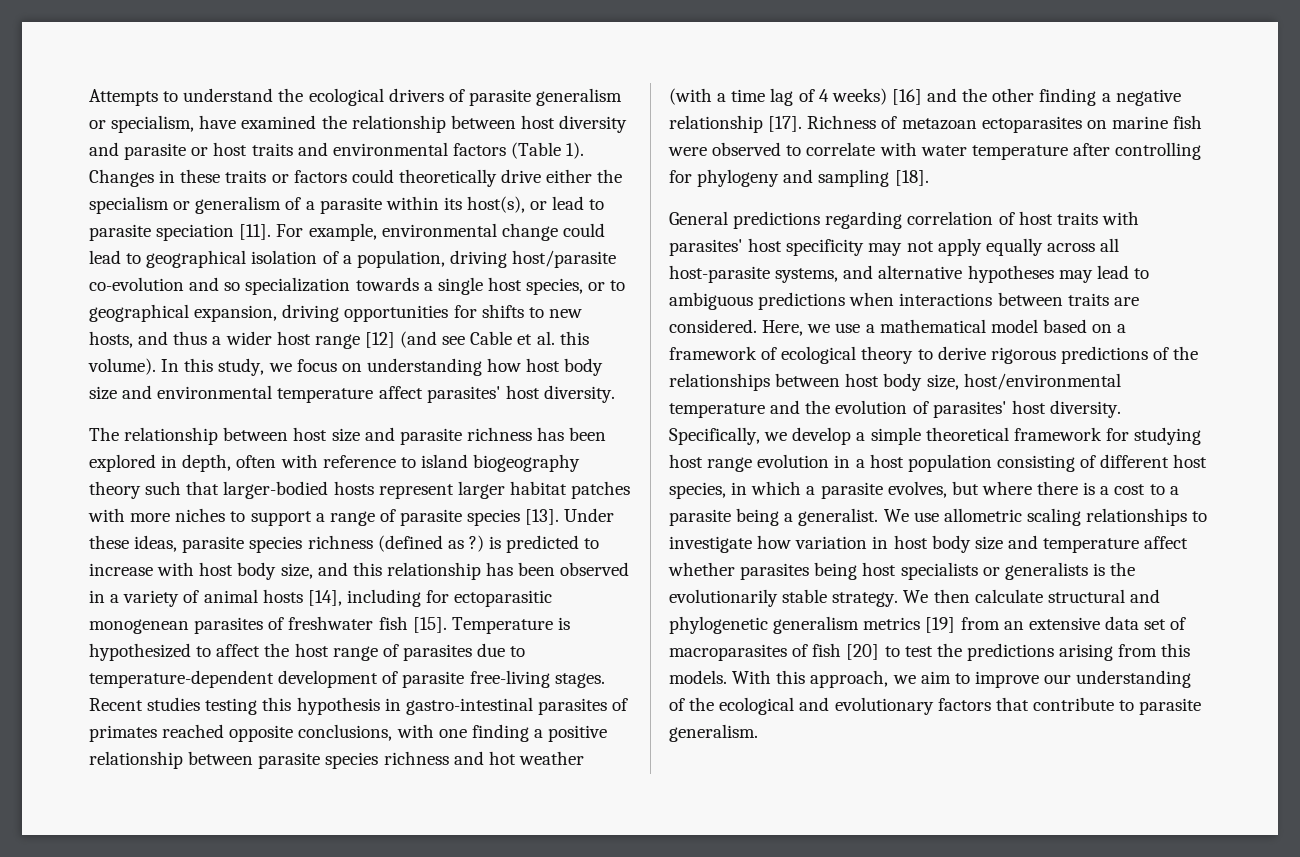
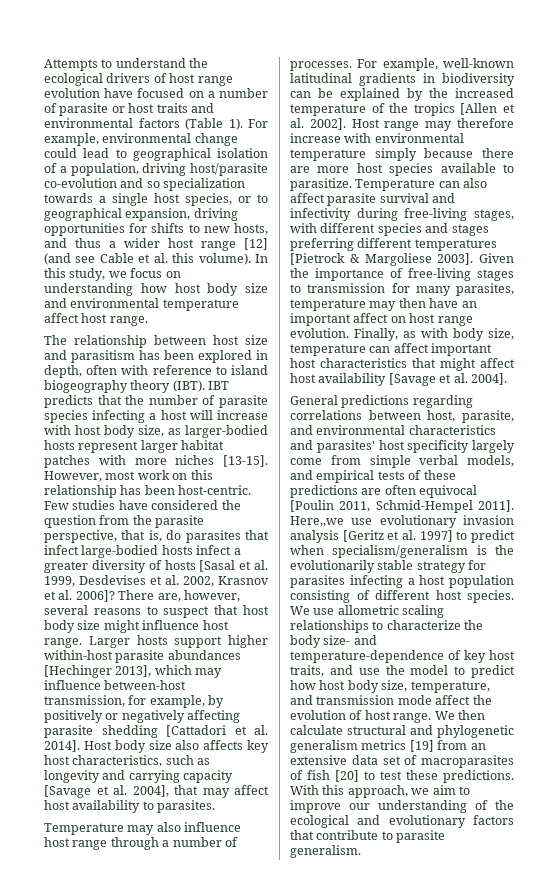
- Attempts to understand the ecological drivers of parasite generalism or specialism, have examined the relationship between host diversity and parasite or host traits and environmental factors (Table 1).
+ Attempts to understand the ecological drivers of host range evolution have focused on a number of parasite or host traits and environmental factors (Table 1).
- Changes in these traits or factors could theoretically drive either the specialism or generalism of a parasite within its host(s), or lead to parasite speciation [11].
- In this study, we focus on understanding how host body size and environmental temperature affect parasites' host diversity.
+ In this study, we focus on understanding how host body size and environmental temperature affect host range.
- The relationship between host size and parasite richness has been explored in depth, often with reference to island biogeography theory such that larger-bodied hosts represent larger habitat patches with more niches to support a range of parasite species [13]. Under these ideas, parasite species richness (defined as ?) is predicted to increase with host body size, and this relationship has been observed in a variety of animal hosts [14], including for ectoparasitic monogenean parasites of freshwater fish [15]. Temperature is hypothesized to affect the host range of parasites due to temperature-dependent development of parasite free-living stages. Recent studies testing this hypothesis in gastro-intestinal parasites of primates reached opposite conclusions, with one finding a positive relationship between parasite species richness and hot weather (with a time lag of 4 weeks) [16] and the other finding a negative relationship [17]. Richness of metazoan ectoparasites on marine fish were observed to correlate with water temperature after controlling for phylogeny and sampling [18].
- General predictions regarding correlation of host traits with parasites' host specificity may not apply equally across all host-parasite systems, and alternative hypotheses may lead to ambiguous predictions when interactions between traits are considered. Here, we use a mathematical model based on a framework of ecological theory to derive rigorous predictions of the relationships between host body size, host/environmental temperature and the evolution of parasites' host diversity. Specifically, we develop a simple theoretical framework for studying host range evolution in a host population consisting of different host species, in which a parasite evolves, but where there is a cost to a parasite being a generalist.
+ The relationship between host size and parasitism has been explored in depth, often with reference to island biogeography theory (IBT). IBT predicts that the number of parasite species infecting a host will increase with host body size, as larger-bodied hosts represent larger habitat patches with more niches [13-15]. However, most work on this relationship has been host-centric. Few studies have considered the question from the parasite perspective, that is, do parasites that infect large-bodied hosts infect a greater diversity of hosts [Sasal et al. 1999, Desdevises et al. 2002, Krasnov et al. 2006]? There are, however, several reasons to suspect that host body size might influence host range. Larger hosts support higher within-host parasite abundances [Hechinger 2013], which may influence between-host transmission, for example, by positively or negatively affecting parasite shedding [Cattadori et al. 2014]. Host body size also affects key host characteristics, such as longevity and carrying capacity [Savage et al. 2004], that may affect host availability to parasites.
+ Temperature may also influence host range through a number of processes. For example, well-known latitudinal gradients in biodiversity can be explained by the increased temperature of the tropics [Allen et al. 2002]. Host range may therefore increase with environmental temperature simply because there are more host species available to parasitize. Temperature can also affect parasite survival and infectivity during free-living stages, with different species and stages preferring different temperatures [Pietrock & Margoliese 2003]. Given the importance of free-living stages to transmission for many parasites, temperature may then have an important affect on host range evolution. Finally, as with body size, temperature can affect important host characteristics that might affect host availability [Savage et al. 2004].
+ General predictions regarding correlations between host, parasite, and environmental characteristics and parasites' host specificity largely come from simple verbal models, and empirical tests of these predictions are often equivocal [Poulin 2011, Schmid-Hempel 2011]. Here,,we use evolutionary invasion analysis [Geritz et al. 1997] to predict when specialism/generalism is the evolutionarily stable strategy for parasites infecting a host population consisting of different host species.
- We use allometric scaling relationships to investigate how variation in host body size and temperature affect whether parasites being host specialists or generalists is the evolutionarily stable strategy.
+ We use allometric scaling relationships to characterize the body size- and temperature-dependence of key host traits, and use the model to predict how host body size, temperature, and transmission mode affect the evolution of host range.
- We then calculate structural and phylogenetic generalism metrics [19] from an extensive data set of macroparasites of fish [20] to test the predictions arising from this models.
+ We then calculate structural and phylogenetic generalism metrics [19] from an extensive data set of macroparasites of fish [20] to test these predictions.

